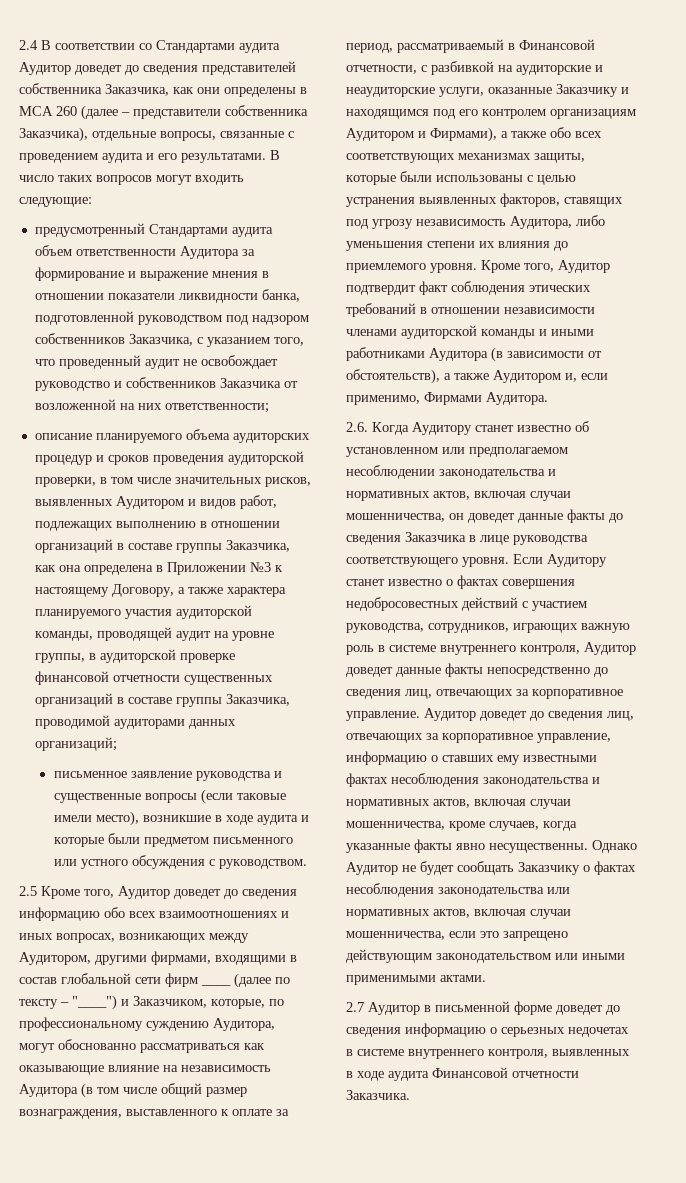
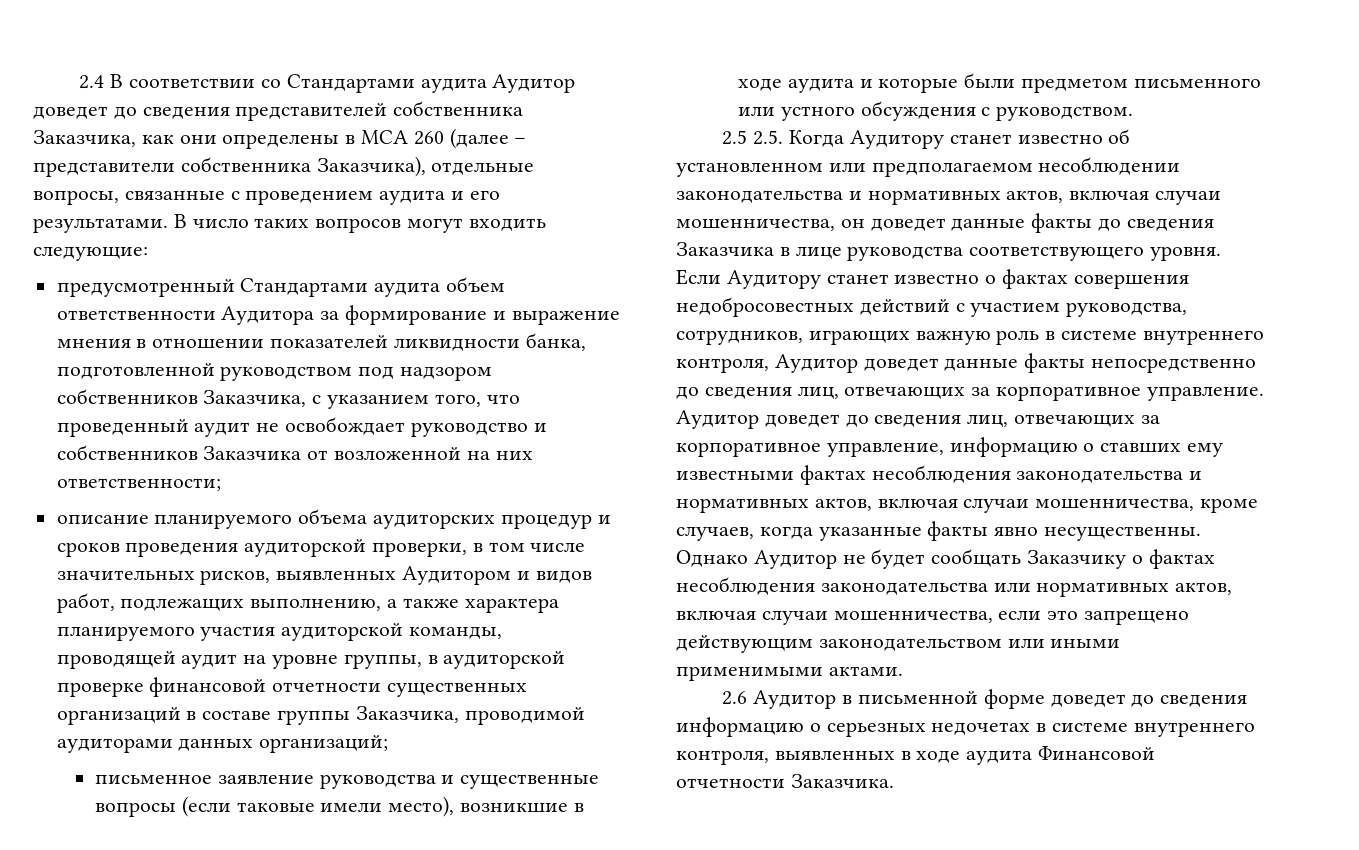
- предусмотренный Стандартами аудита объем ответственности Аудитора за формирование и выражение мнения в отношении показатели ликвидности банка, подготовленной руководством под надзором собственников Заказчика, с указанием того, что проведенный аудит не освобождает руководство и собственников Заказчика от возложенной на них ответственности;
+ предусмотренный Стандартами аудита объем ответственности Аудитора за формирование и выражение мнения в отношении показателей ликвидности банка, подготовленной руководством под надзором собственников Заказчика, с указанием того, что проведенный аудит не освобождает руководство и собственников Заказчика от возложенной на них ответственности;
- описание планируемого объема аудиторских процедур и сроков проведения аудиторской проверки, в том числе значительных рисков, выявленных Аудитором и видов работ, подлежащих выполнению в отношении организаций в составе группы Заказчика, как она определена в Приложении №3 к настоящему Договору, а также характера планируемого участия аудиторской команды, проводящей аудит на уровне группы, в аудиторской проверке финансовой отчетности существенных организаций в составе группы Заказчика, проводимой аудиторами данных организаций;
+ описание планируемого объема аудиторских процедур и сроков проведения аудиторской проверки, в том числе значительных рисков, выявленных Аудитором и видов работ, подлежащих выполнению, а также характера планируемого участия аудиторской команды, проводящей аудит на уровне группы, в аудиторской проверке финансовой отчетности существенных организаций в составе группы Заказчика, проводимой аудиторами данных организаций;
- 2.5 Кроме того, Аудитор доведет до сведения информацию обо всех взаимоотношениях и иных вопросах, возникающих между Аудитором, другими фирмами, входящими в состав глобальной сети фирм ____ (далее по тексту – "____") и Заказчиком, которые, по профессиональному суждению Аудитора, могут обоснованно рассматриваться как оказывающие влияние на независимость Аудитора (в том числе общий размер вознаграждения, выставленного к оплате за период, рассматриваемый в Финансовой отчетности, с разбивкой на аудиторские и неаудиторские услуги, оказанные Заказчику и находящимся под его контролем организациям Аудитором и Фирмами), а также обо всех соответствующих механизмах защиты, которые были использованы с целью устранения выявленных факторов, ставящих под угрозу независимость Аудитора, либо уменьшения степени их влияния до приемлемого уровня. Кроме того, Аудитор подтвердит факт соблюдения этических требований в отношении независимости членами аудиторской команды и иными работниками Аудитора (в зависимости от обстоятельств), а также Аудитором и, если применимо, Фирмами Аудитора.
- 2.6. Когда Аудитору станет известно об установленном или предполагаемом несоблюдении законодательства и нормативных актов, включая случаи мошенничества, он доведет данные факты до сведения Заказчика в лице руководства соответствующего уровня.
+ 2.5 2.5. Когда Аудитору станет известно об установленном или предполагаемом несоблюдении законодательства и нормативных актов, включая случаи мошенничества, он доведет данные факты до сведения Заказчика в лице руководства соответствующего уровня.
- 2.7 Аудитор в письменной форме доведет до сведения информацию о серьезных недочетах в системе внутреннего контроля, выявленных в ходе аудита Финансовой отчетности Заказчика.
+ 2.6 Аудитор в письменной форме доведет до сведения информацию о серьезных недочетах в системе внутреннего контроля, выявленных в ходе аудита Финансовой отчетности Заказчика.

